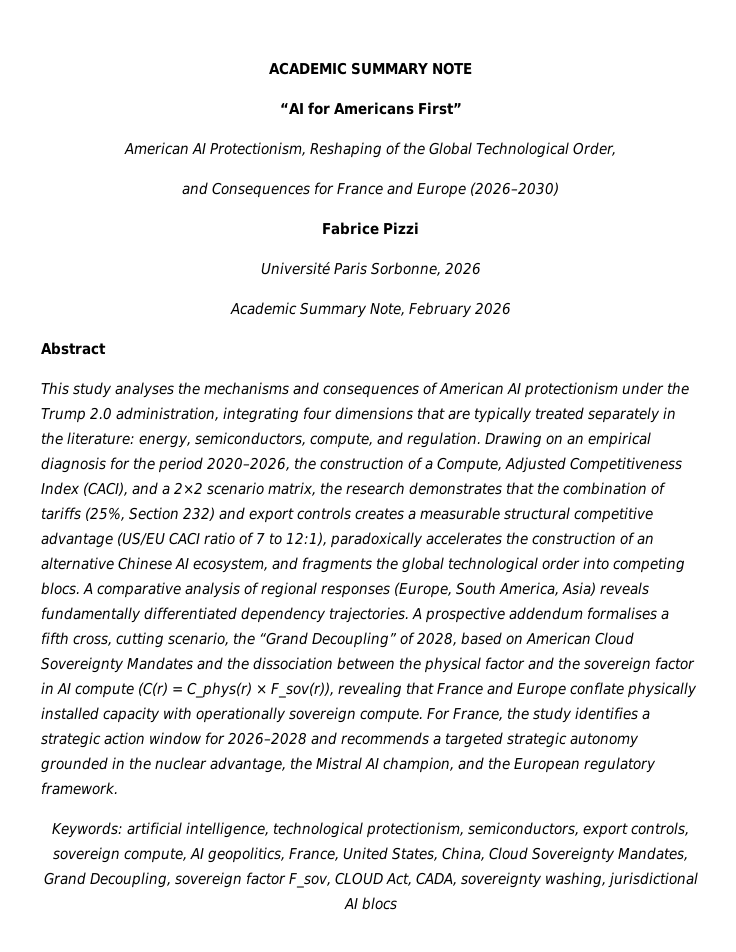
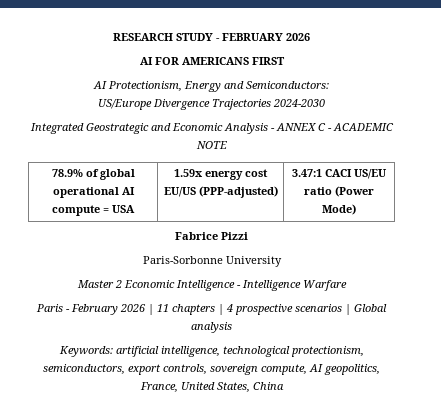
- ACADEMIC SUMMARY NOTE
- “AI for Americans First”
- American AI Protectionism, Reshaping of the Global Technological Order,
- and Consequences for France and Europe (2026–2030)
+ RESEARCH STUDY - FEBRUARY 2026
+ AI FOR AMERICANS FIRST
+ AI Protectionism, Energy and Semiconductors:
+ US/Europe Divergence Trajectories 2024-2030
+ Integrated Geostrategic and Economic Analysis - ANNEX C - ACADEMIC NOTE
+ 78.9% of global operational AI compute = USA | 1.59x energy cost EU/US (PPP-adjusted) | 3.47:1 CACI US/EU ratio (Power Mode)
  Fabrice Pizzi
- Université Paris Sorbonne, 2026
- Academic Summary Note, February 2026
- Abstract
- This study analyses the mechanisms and consequences of American AI protectionism under the Trump 2.0 administration, integrating four dimensions that are typically treated separately in the literature: energy, semiconductors, compute, and regulation. Drawing on an empirical diagnosis for the period 2020–2026, the construction of a Compute, Adjusted Competitiveness Index (CACI), and a 2×2 scenario matrix, the research demonstrates that the combination of tariffs (25%, Section 232) and export controls creates a measurable structural competitive advantage (US/EU CACI ratio of 7 to 12:1), paradoxically accelerates the construction of an alternative Chinese AI ecosystem, and fragments the global technological order into competing blocs. A comparative analysis of regional responses (Europe, South America, Asia) reveals fundamentally differentiated dependency trajectories. A prospective addendum formalises a fifth cross, cutting scenario, the “Grand Decoupling” of 2028, based on American Cloud Sovereignty Mandates and the dissociation between the physical factor and the sovereign factor in AI compute (C(r) = C_phys(r) × F_sov(r)), revealing that France and Europe conflate physically installed capacity with operationally sovereign compute. For France, the study identifies a strategic action window for 2026–2028 and recommends a targeted strategic autonomy grounded in the nuclear advantage, the Mistral AI champion, and the European regulatory framework.
+ Paris-Sorbonne University
+ Master 2 Economic Intelligence - Intelligence Warfare
+ Paris - February 2026 | 11 chapters | 4 prospective scenarios | Global analysis
- Keywords: artificial intelligence, technological protectionism, semiconductors, export controls, sovereign compute, AI geopolitics, France, United States, China, Cloud Sovereignty Mandates, Grand Decoupling, sovereign factor F_sov, CLOUD Act, CADA, sovereignty washing, jurisdictional AI blocs
+ Keywords: artificial intelligence, technological protectionism, semiconductors, export controls, sovereign compute, AI geopolitics, France, United States, China

